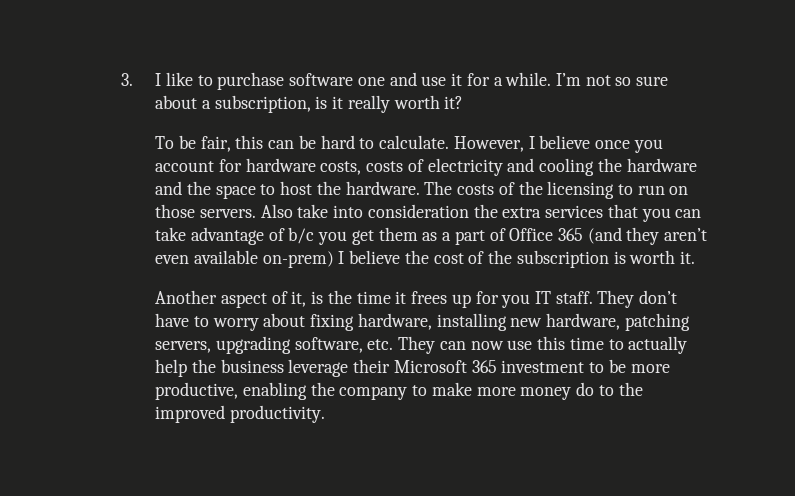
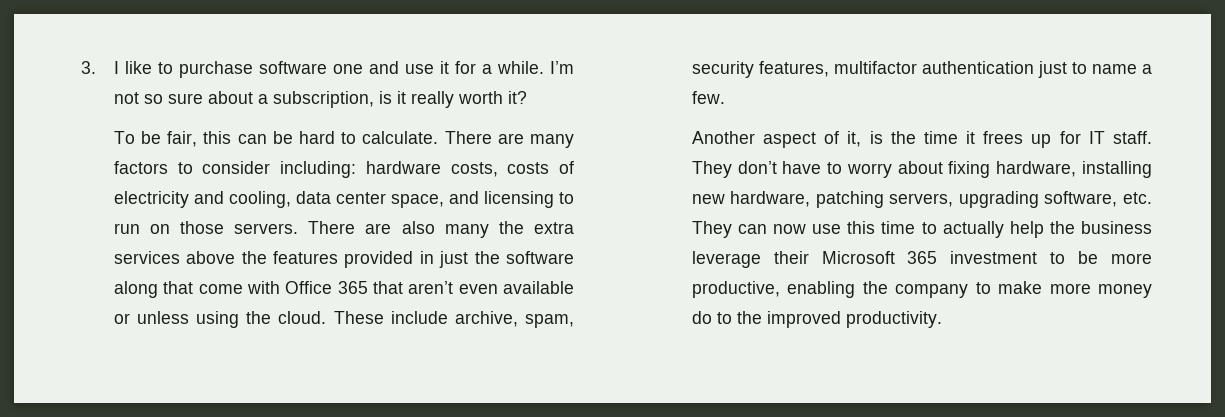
- However, I believe once you account for hardware costs, costs of electricity and cooling the hardware and the space to host the hardware. The costs of the licensing to run on those servers.
+ There are many factors to consider including: hardware costs, costs of electricity and cooling, data center space, and licensing to run on those servers.
- Also take into consideration the extra services that you can take advantage of b/c you get them as a part of Office 365 (and they aren’t even available on-prem) I believe the cost of the subscription is worth it.
+ There are also many the extra services above the features provided in just the software along that come with Office 365 that aren’t even available or unless using the cloud. These include archive, spam, security features, multifactor authentication just to name a few.
- Another aspect of it, is the time it frees up for you IT staff.
+ Another aspect of it, is the time it frees up for IT staff.

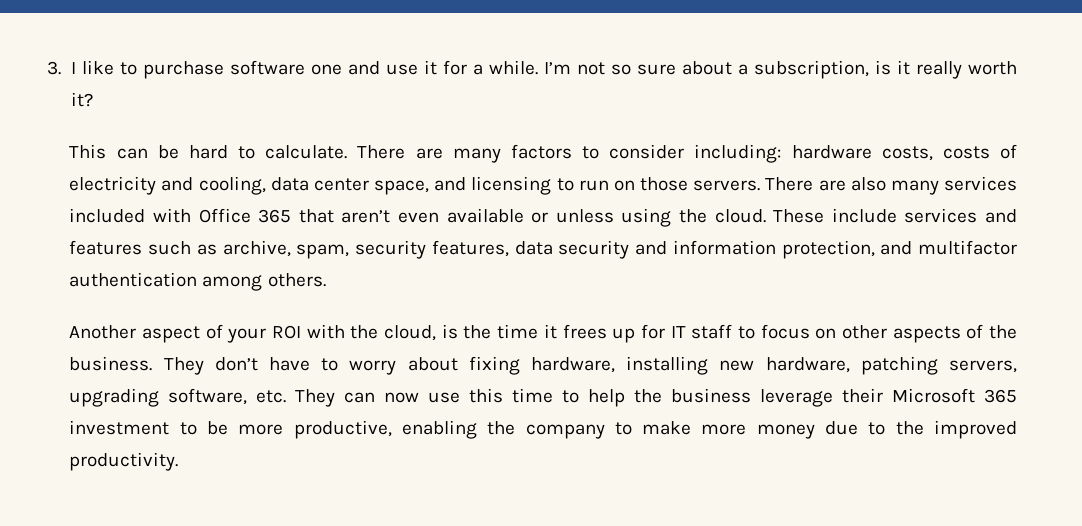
- To be fair, this can be hard to calculate.
+ This can be hard to calculate.
- There are also many the extra services above the features provided in just the software along that come with Office 365 that aren’t even available or unless using the cloud.
+ There are also many services included with Office 365 that aren’t even available or unless using the cloud.
- These include archive, spam, security features, multifactor authentication just to name a few.
- Another aspect of it, is the time it frees up for IT staff.
+ These include services and features such as archive, spam, security features, data security and information protection, and multifactor authentication among others.
+ Another aspect of your ROI with the cloud, is the time it frees up for IT staff to focus on other aspects of the business.
- They don’t have to worry about fixing hardware, installing new hardware, patching servers, upgrading software, etc. They can now use this time to actually help the business leverage their Microsoft 365 investment to be more productive, enabling the company to make more money do to the improved productivity.
+ They don’t have to worry about fixing hardware, installing new hardware, patching servers, upgrading software, etc. They can now use this time to help the business leverage their Microsoft 365 investment to be more productive, enabling the company to make more money due to the improved productivity.

